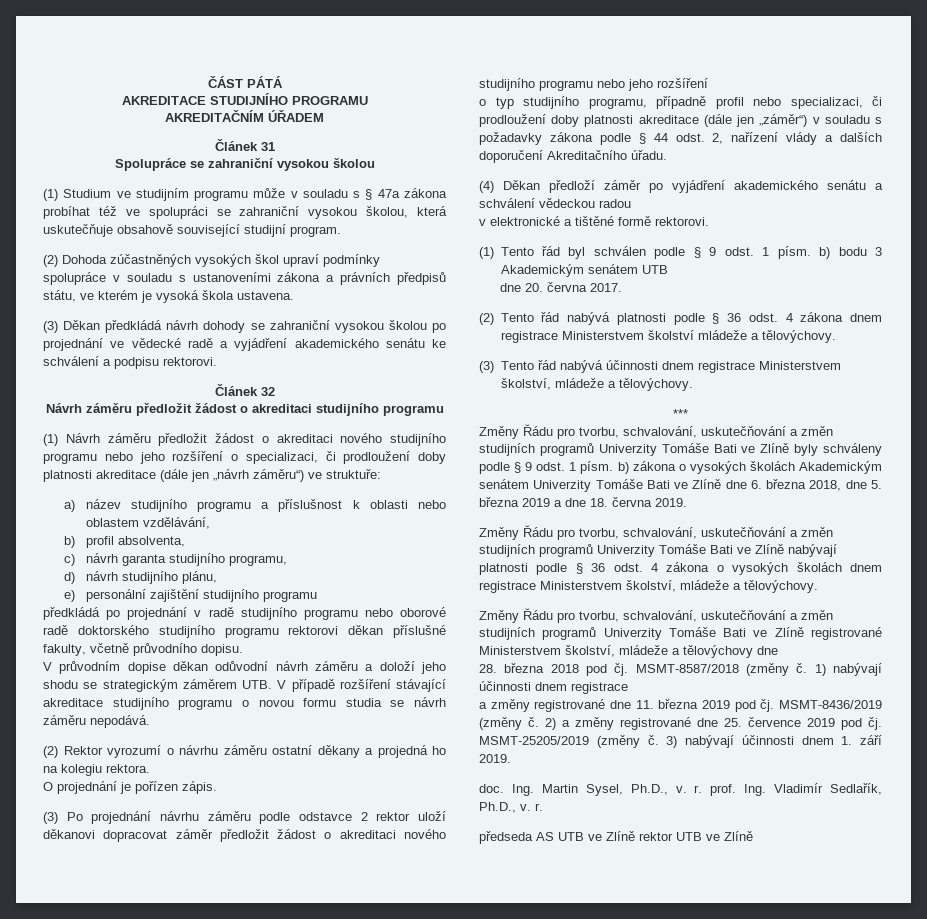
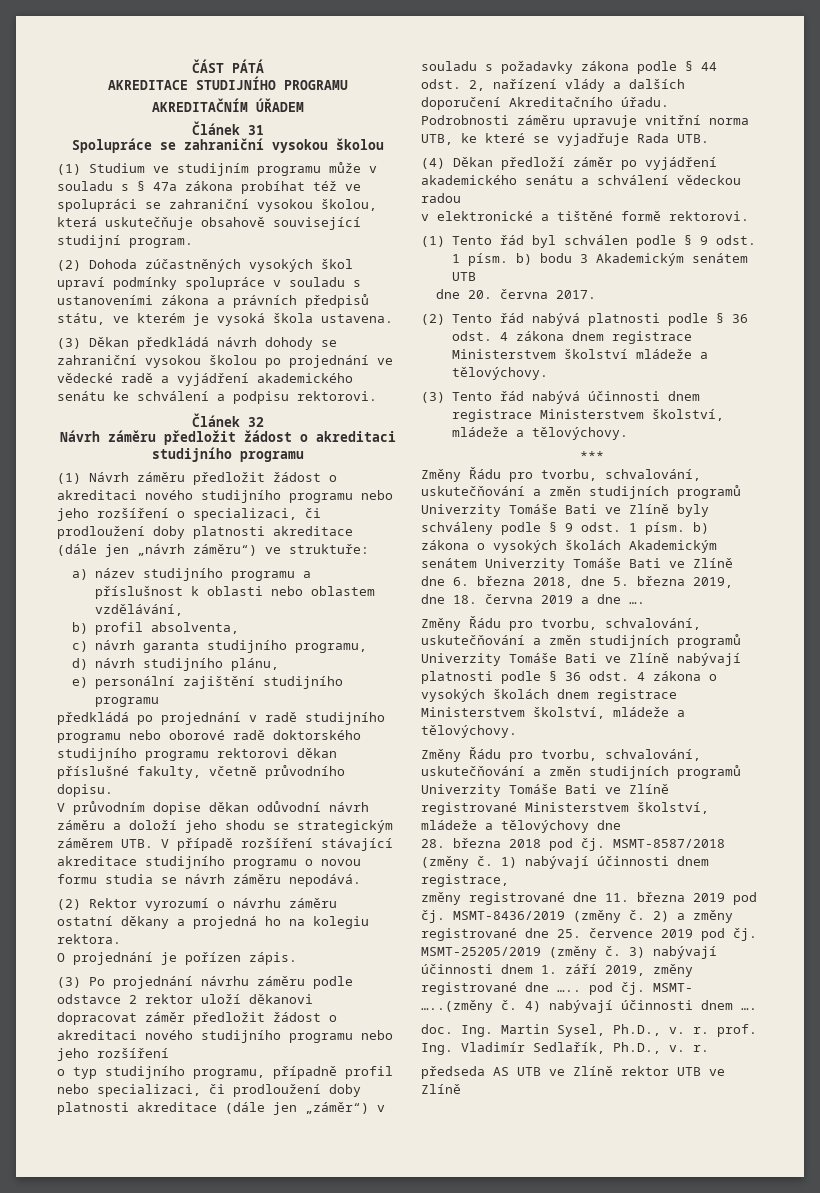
+ Podrobnosti záměru upravuje vnitřní norma UTB, ke které se vyjadřuje Rada UTB.
- Změny Řádu pro tvorbu, schvalování, uskutečňování a změn studijních programů Univerzity Tomáše Bati ve Zlíně byly schváleny podle § 9 odst. 1 písm. b) zákona o vysokých školách Akademickým senátem Univerzity Tomáše Bati ve Zlíně dne 6. března 2018, dne 5. března 2019 a dne 18. června 2019.
+ Změny Řádu pro tvorbu, schvalování, uskutečňování a změn studijních programů Univerzity Tomáše Bati ve Zlíně byly schváleny podle § 9 odst. 1 písm. b) zákona o vysokých školách Akademickým senátem Univerzity Tomáše Bati ve Zlíně dne 6. března 2018, dne 5. března 2019, dne 18. června 2019 a dne ….
- 1) nabývají účinnosti dnem registrace
- a změny registrované dne 11. března 2019 pod čj.
+ 1) nabývají účinnosti dnem registrace,
+ změny registrované dne 11. března 2019 pod čj.
- 3) nabývají účinnosti dnem 1. září 2019.
+ 3) nabývají účinnosti dnem 1. září 2019, změny registrované dne ….. pod čj. MSMT- …..(změny č. 4) nabývají účinnosti dnem ….

